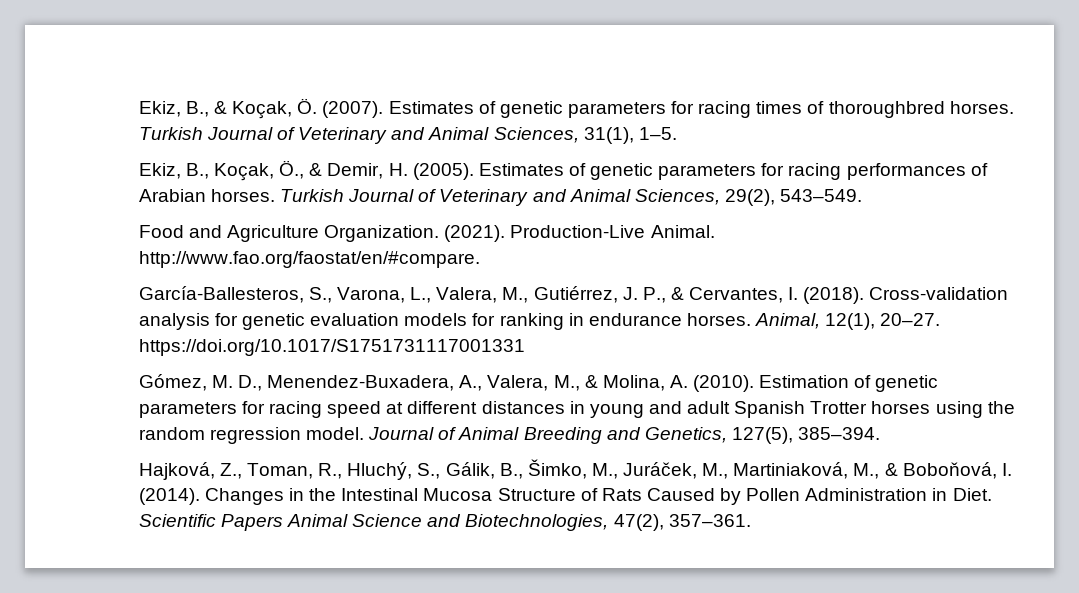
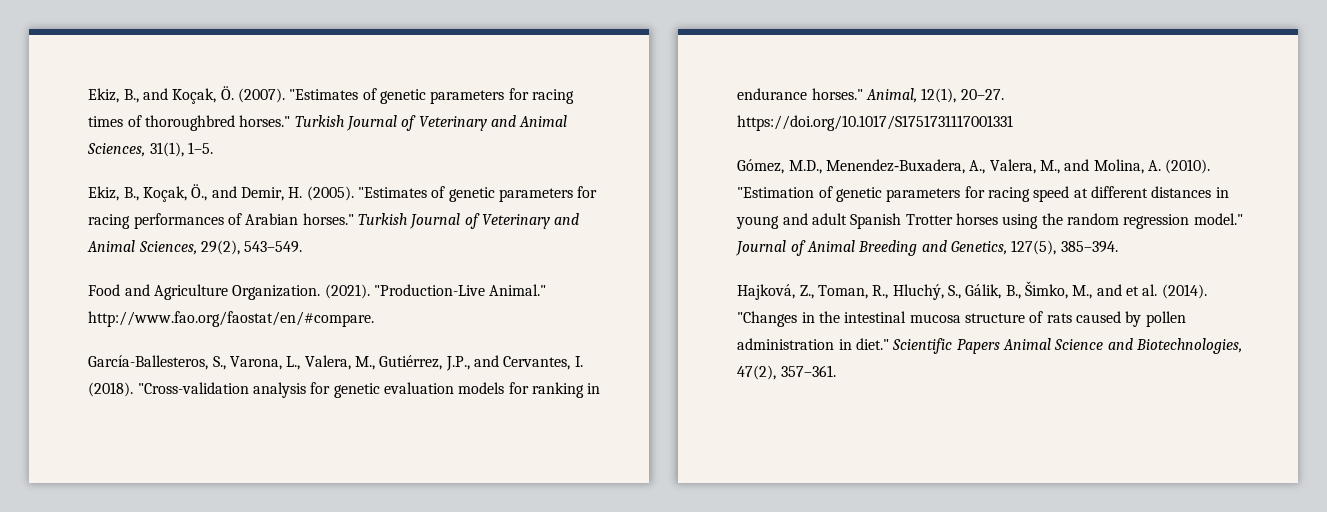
- Ekiz, B., & Koçak, Ö. (2007).
+ Ekiz, B., and Koçak, Ö. (2007).
- Estimates of genetic parameters for racing times of thoroughbred horses.
+ "Estimates of genetic parameters for racing times of thoroughbred horses."
- Ekiz, B., Koçak, Ö., & Demir, H. (2005).
+ Ekiz, B., Koçak, Ö., and Demir, H. (2005).
- Estimates of genetic parameters for racing performances of Arabian horses.
+ "Estimates of genetic parameters for racing performances of Arabian horses."
- Production-Live Animal. http://www.fao.org/faostat/en/#compare.
+ "Production-Live Animal." http://www.fao.org/faostat/en/#compare.
- García-Ballesteros, S., Varona, L., Valera, M., Gutiérrez, J. P., & Cervantes, I. (2018).
+ García-Ballesteros, S., Varona, L., Valera, M., Gutiérrez, J.P., and Cervantes, I. (2018).
- Cross-validation analysis for genetic evaluation models for ranking in endurance horses.
+ "Cross-validation analysis for genetic evaluation models for ranking in endurance horses."
- Gómez, M. D., Menendez‐Buxadera, A., Valera, M., & Molina, A. (2010).
+ Gómez, M.D., Menendez‐Buxadera, A., Valera, M., and Molina, A. (2010).
- Estimation of genetic parameters for racing speed at different distances in young and adult Spanish Trotter horses using the random regression model.
+ "Estimation of genetic parameters for racing speed at different distances in young and adult Spanish Trotter horses using the random regression model."
- Hajková, Z., Toman, R., Hluchý, S., Gálik, B., Šimko, M., Juráček, M., Martiniaková, M., & Boboňová, I. (2014). Changes in the Intestinal Mucosa Structure of Rats Caused by Pollen Administration in Diet.
+ Hajková, Z., Toman, R., Hluchý, S., Gálik, B., Šimko, M., and et al. (2014). "Changes in the intestinal mucosa structure of rats caused by pollen administration in diet."

